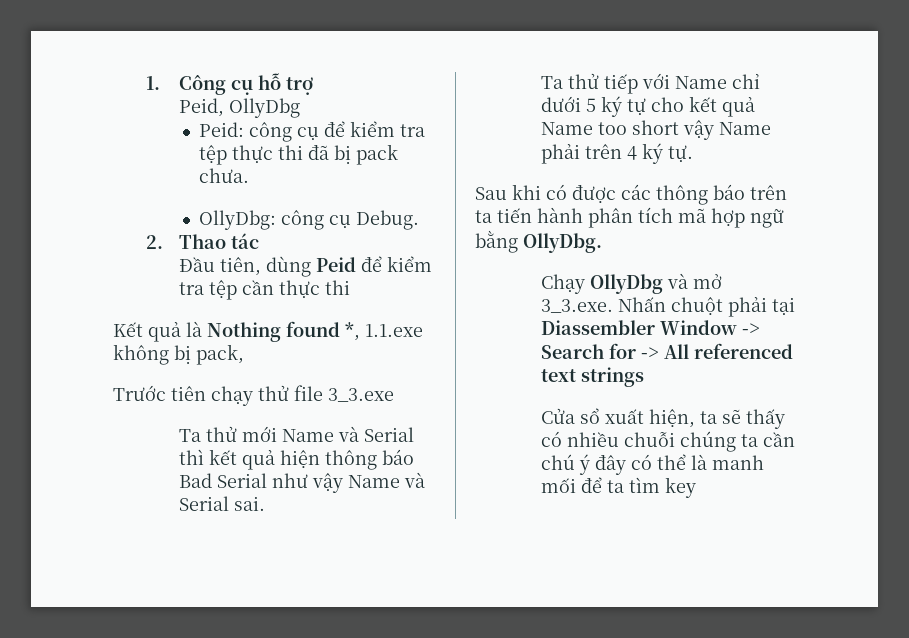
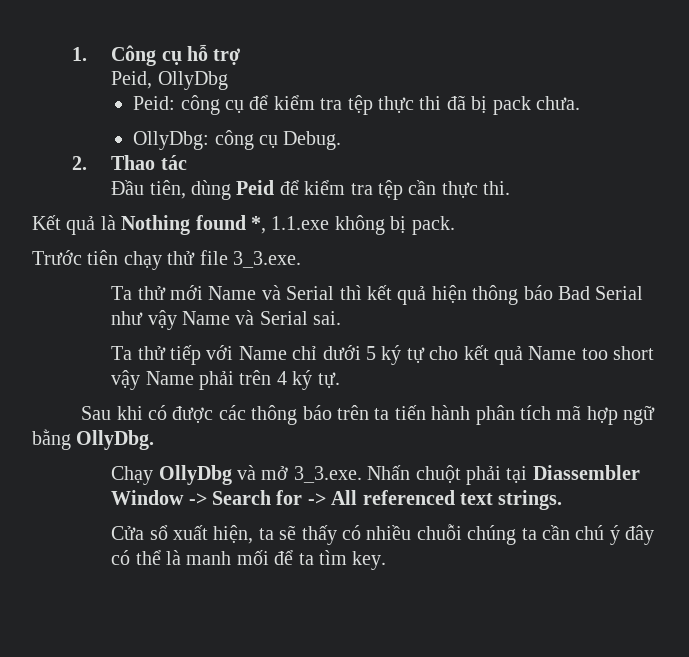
- Đầu tiên, dùng Peid để kiểm tra tệp cần thực thi
+ Đầu tiên, dùng Peid để kiểm tra tệp cần thực thi.
- Kết quả là Nothing found *, 1.1.exe không bị pack,
+ Kết quả là Nothing found *, 1.1.exe không bị pack.
- Trước tiên chạy thử file 3_3.exe
+ Trước tiên chạy thử file 3_3.exe.
- Chạy OllyDbg và mở 3_3.exe. Nhấn chuột phải tại Diassembler Window -> Search for -> All referenced text strings
+ Chạy OllyDbg và mở 3_3.exe. Nhấn chuột phải tại Diassembler Window -> Search for -> All referenced text strings.
- Cửa sổ xuất hiện, ta sẽ thấy có nhiều chuỗi chúng ta cần chú ý đây có thể là manh mối để ta tìm key
+ Cửa sổ xuất hiện, ta sẽ thấy có nhiều chuỗi chúng ta cần chú ý đây có thể là manh mối để ta tìm key.

